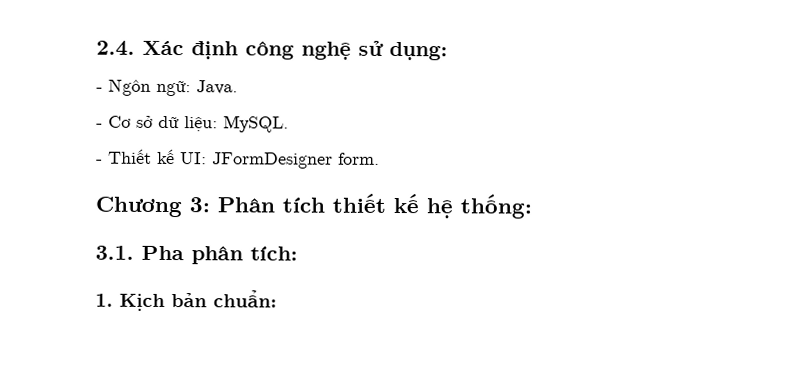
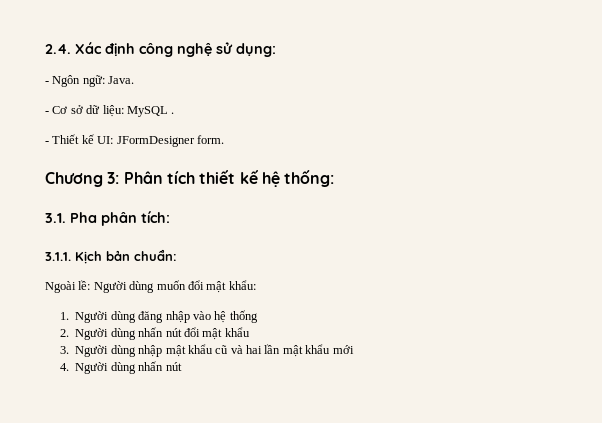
- - Cơ sở dữ liệu: MySQL.
+ - Cơ sở dữ liệu: MySQL .
- 1. Kịch bản chuẩn:
+ 3.1.1. Kịch bản chuẩn:
+ Ngoài lề: Người dùng muốn đổi mật khẩu:
+ 1. Người dùng đăng nhập vào hệ thống
+ 2. Người dùng nhấn nút đổi mật khẩu
+ 3. Người dùng nhập mật khẩu cũ và hai lần mật khẩu mới
+ 4. Người dùng nhấn nút

